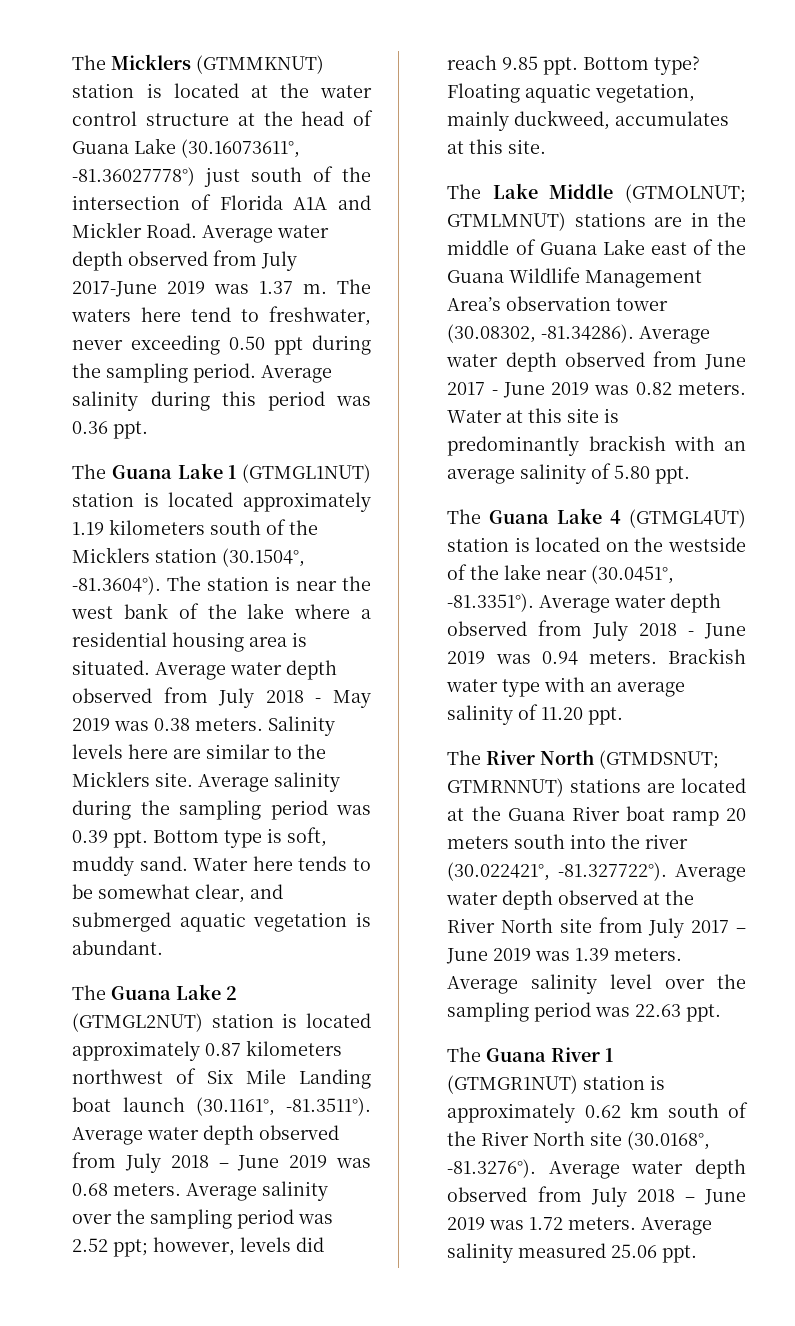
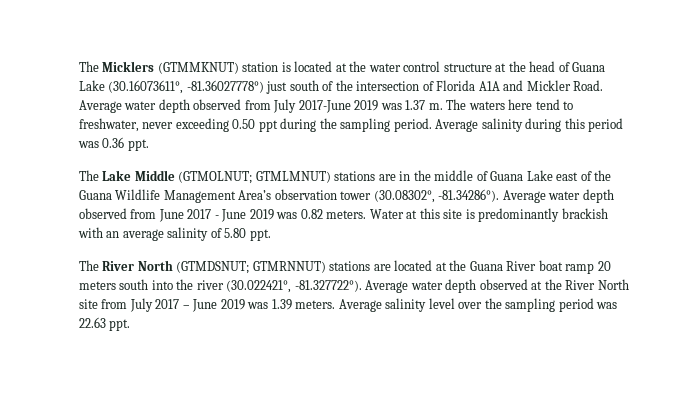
- The Guana Lake 1 (GTMGL1NUT) station is located approximately 1.19 kilometers south of the Micklers station (30.1504°, -81.3604°). The station is near the west bank of the lake where a residential housing area is situated. Average water depth observed from July 2018 - May 2019 was 0.38 meters. Salinity levels here are similar to the Micklers site. Average salinity during the sampling period was 0.39 ppt. Bottom type is soft, muddy sand. Water here tends to be somewhat clear, and submerged aquatic vegetation is abundant.
- The Guana Lake 2 (GTMGL2NUT) station is located approximately 0.87 kilometers northwest of Six Mile Landing boat launch (30.1161°, -81.3511°). Average water depth observed from July 2018 – June 2019 was 0.68 meters. Average salinity over the sampling period was 2.52 ppt; however, levels did reach 9.85 ppt. Bottom type? Floating aquatic vegetation, mainly duckweed, accumulates at this site.
- The Lake Middle (GTMOLNUT; GTMLMNUT) stations are in the middle of Guana Lake east of the Guana Wildlife Management Area’s observation tower (30.08302, -81.34286). Average water depth observed from June 2017 - June 2019 was 0.82 meters.
+ The Lake Middle (GTMOLNUT; GTMLMNUT) stations are in the middle of Guana Lake east of the Guana Wildlife Management Area’s observation tower (30.08302°, -81.34286°). Average water depth observed from June 2017 - June 2019 was 0.82 meters.
- The Guana Lake 4 (GTMGL4UT) station is located on the westside of the lake near (30.0451°, -81.3351°). Average water depth observed from July 2018 - June 2019 was 0.94 meters. Brackish water type with an average salinity of 11.20 ppt.
- The Guana River 1 (GTMGR1NUT) station is approximately 0.62 km south of the River North site (30.0168°, -81.3276°). Average water depth observed from July 2018 – June 2019 was 1.72 meters. Average salinity measured 25.06 ppt.

